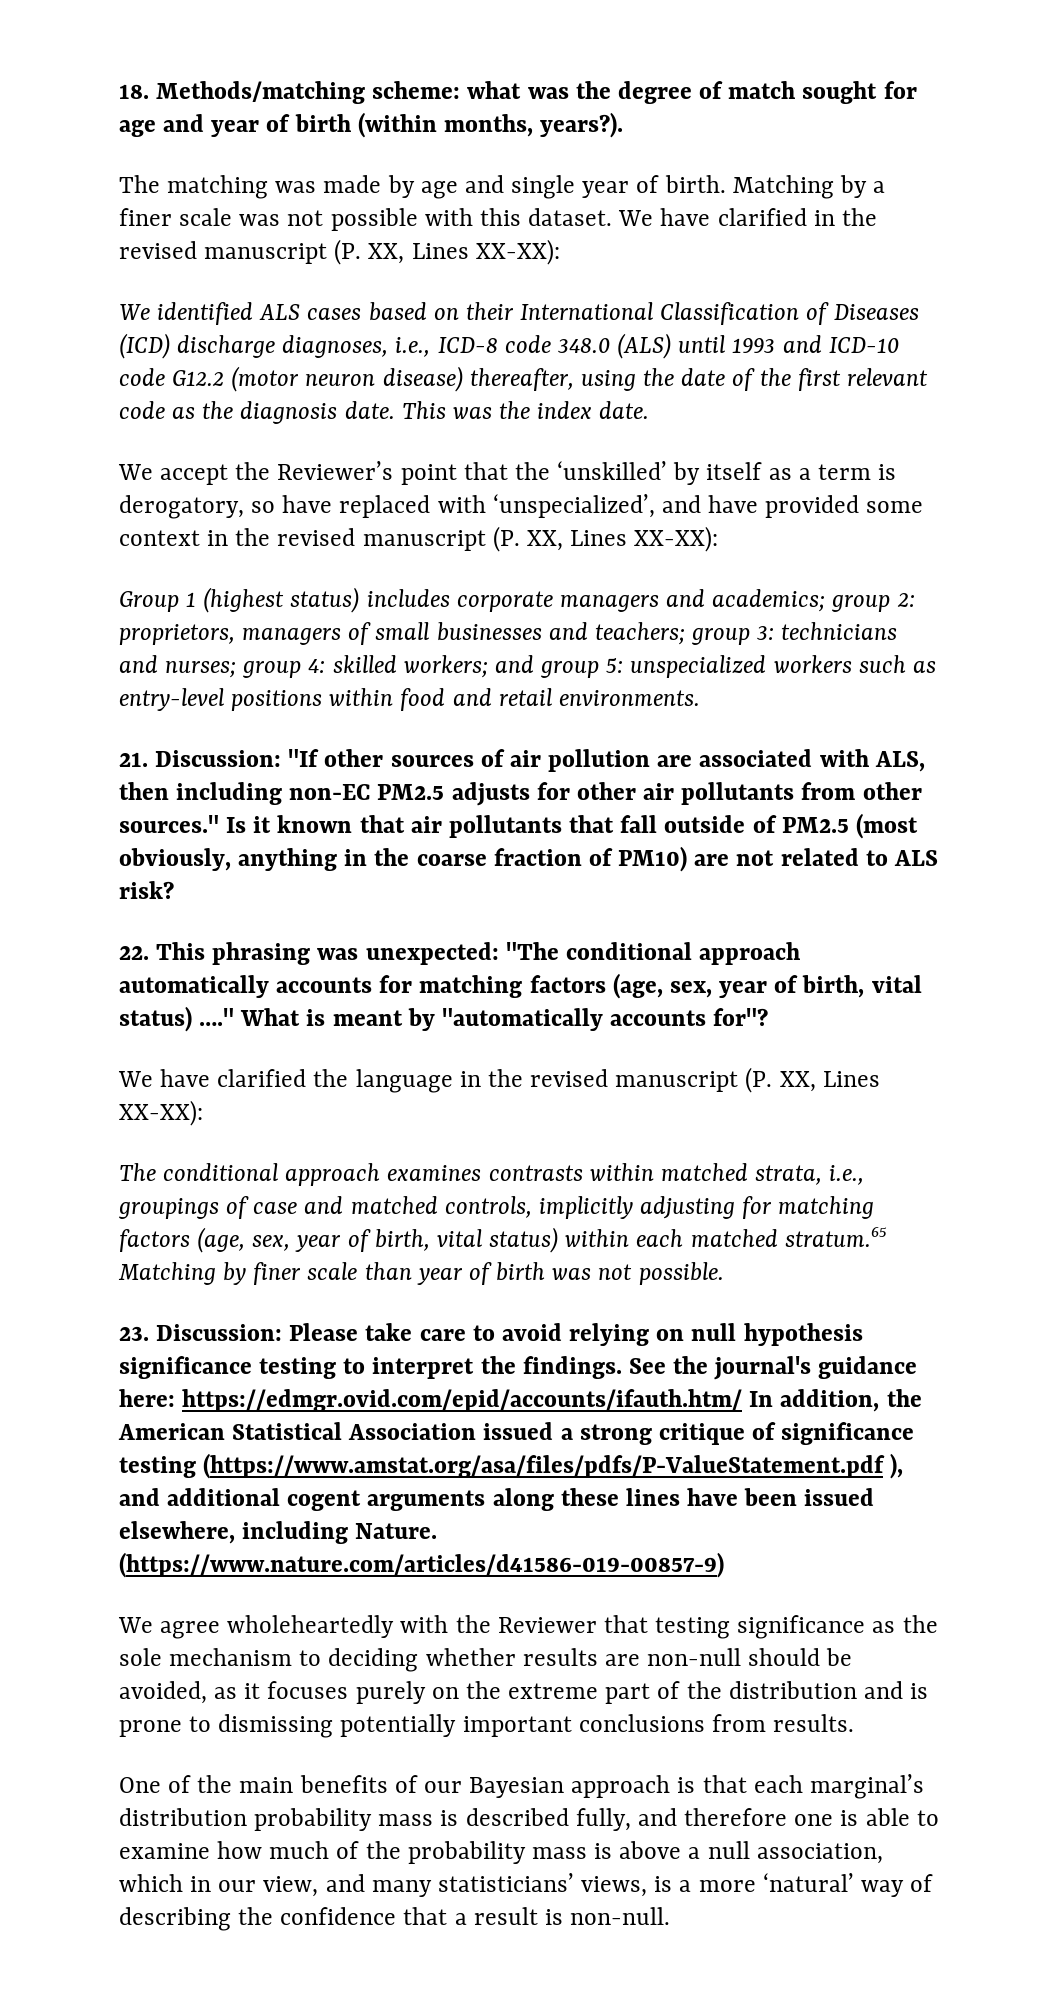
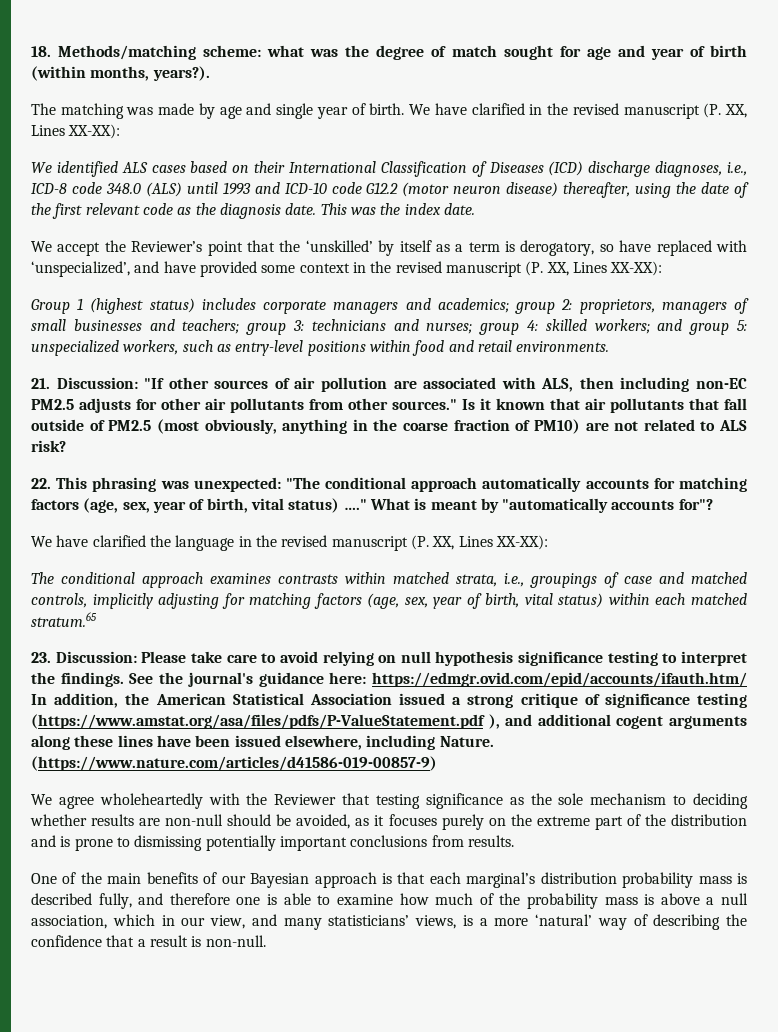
- Matching by a finer scale was not possible with this dataset.
- Group 1 (highest status) includes corporate managers and academics; group 2: proprietors, managers of small businesses and teachers; group 3: technicians and nurses; group 4: skilled workers; and group 5: unspecialized workers such as entry-level positions within food and retail environments.
+ Group 1 (highest status) includes corporate managers and academics; group 2: proprietors, managers of small businesses and teachers; group 3: technicians and nurses; group 4: skilled workers; and group 5: unspecialized workers, such as entry-level positions within food and retail environments.
- The conditional approach examines contrasts within matched strata, i.e., groupings of case and matched controls, implicitly adjusting for matching factors (age, sex, year of birth, vital status) within each matched stratum.65 Matching by finer scale than year of birth was not possible.
+ The conditional approach examines contrasts within matched strata, i.e., groupings of case and matched controls, implicitly adjusting for matching factors (age, sex, year of birth, vital status) within each matched stratum.65

